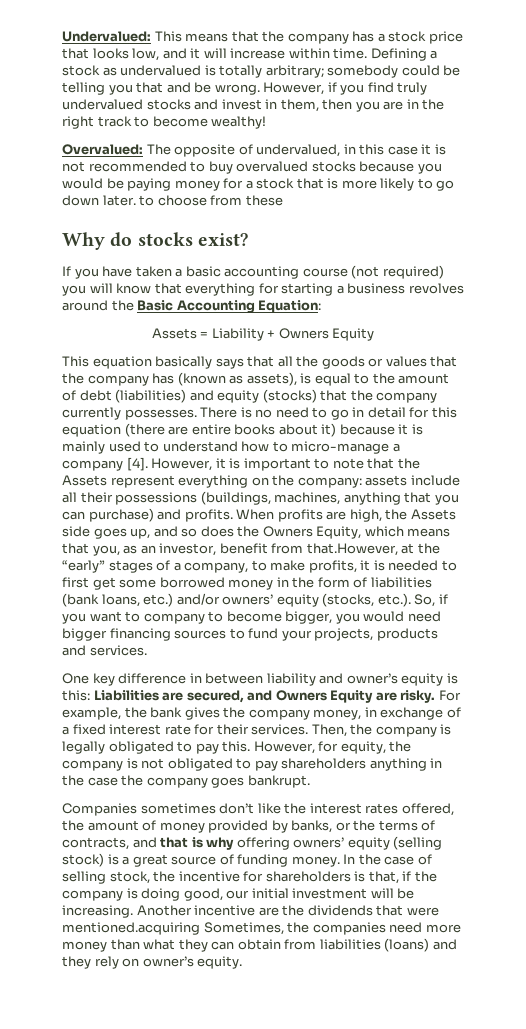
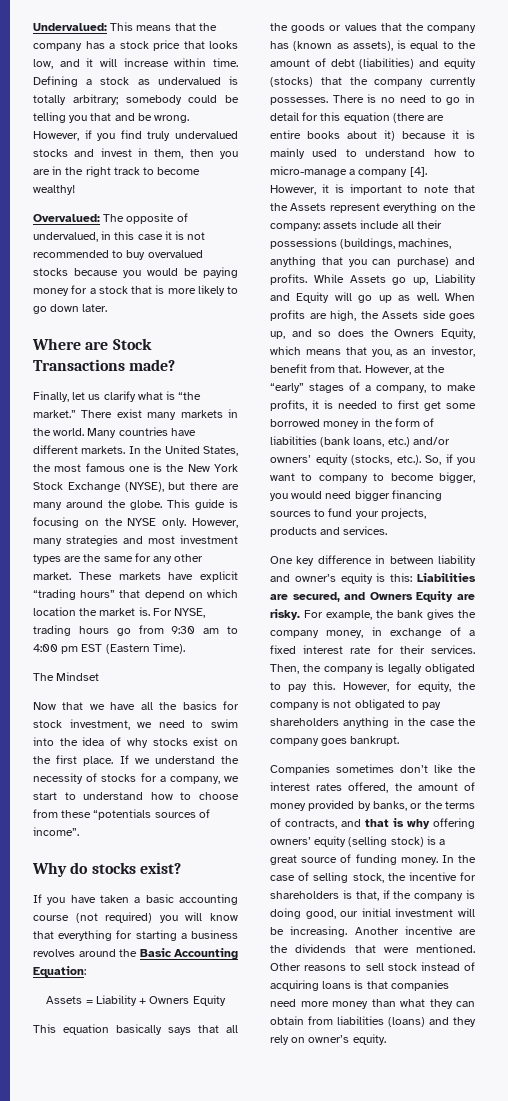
- Overvalued: The opposite of undervalued, in this case it is not recommended to buy overvalued stocks because you would be paying money for a stock that is more likely to go down later. to choose from these
+ Overvalued: The opposite of undervalued, in this case it is not recommended to buy overvalued stocks because you would be paying money for a stock that is more likely to go down later.
+ Where are Stock Transactions made?
+ Finally, let us clarify what is “the market.” There exist many markets in the world. Many countries have different markets. In the United States, the most famous one is the New York Stock Exchange (NYSE), but there are many around the globe. This guide is focusing on the NYSE only. However, many strategies and most investment types are the same for any other market. These markets have explicit “trading hours” that depend on which location the market is. For NYSE, trading hours go from 9:30 am to 4:00 pm EST (Eastern Time).
+ The Mindset
+ Now that we have all the basics for stock investment, we need to swim into the idea of why stocks exist on the first place. If we understand the necessity of stocks for a company, we start to understand how to choose from these “potentials sources of income”.
+ While Assets go up, Liability and Equity will go up as well.
- When profits are high, the Assets side goes up, and so does the Owners Equity, which means that you, as an investor, benefit from that.However, at the “early” stages of a company, to make profits, it is needed to first get some borrowed money in the form of liabilities (bank loans, etc.) and/or owners’ equity (stocks, etc.). So, if you want to company to become bigger, you would need bigger financing sources to fund your projects, products and services.
+ When profits are high, the Assets side goes up, and so does the Owners Equity, which means that you, as an investor, benefit from that. However, at the “early” stages of a company, to make profits, it is needed to first get some borrowed money in the form of liabilities (bank loans, etc.) and/or owners’ equity (stocks, etc.). So, if you want to company to become bigger, you would need bigger financing sources to fund your projects, products and services.
- Another incentive are the dividends that were mentioned.acquiring Sometimes, the companies need more money than what they can obtain from liabilities (loans) and they rely on owner’s equity.
+ Another incentive are the dividends that were mentioned. Other reasons to sell stock instead of acquiring loans is that companies need more money than what they can obtain from liabilities (loans) and they rely on owner’s equity.

